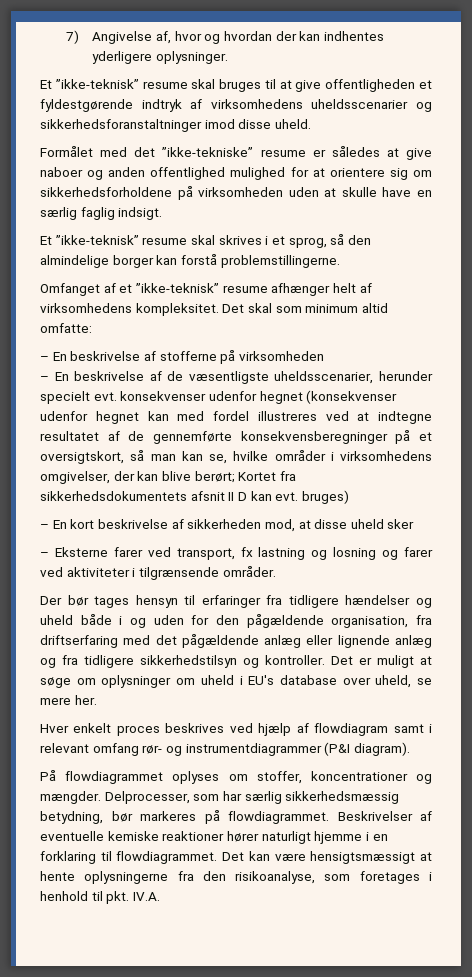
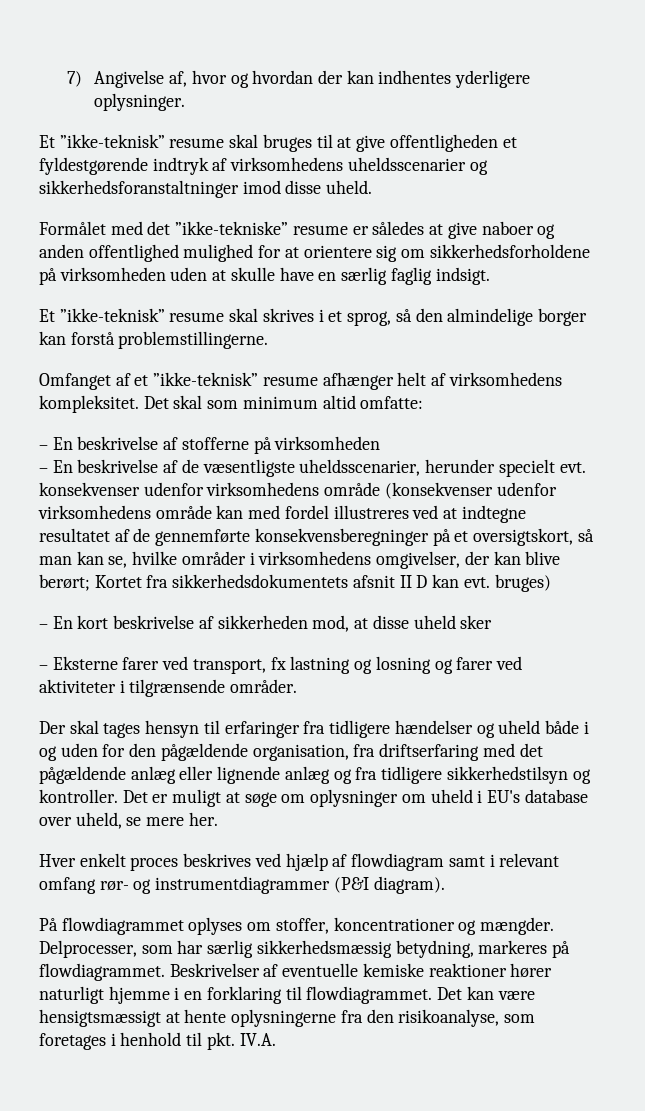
- – En beskrivelse af de væsentligste uheldsscenarier, herunder specielt evt. konsekvenser udenfor hegnet (konsekvenser udenfor hegnet kan med fordel illustreres ved at indtegne resultatet af de gennemførte konsekvensberegninger på et oversigtskort, så man kan se, hvilke områder i virksomhedens omgivelser, der kan blive berørt; Kortet fra sikkerhedsdokumentets afsnit II D kan evt. bruges)
+ – En beskrivelse af de væsentligste uheldsscenarier, herunder specielt evt. konsekvenser udenfor virksomhedens område (konsekvenser udenfor virksomhedens område kan med fordel illustreres ved at indtegne resultatet af de gennemførte konsekvensberegninger på et oversigtskort, så man kan se, hvilke områder i virksomhedens omgivelser, der kan blive berørt; Kortet fra sikkerhedsdokumentets afsnit II D kan evt. bruges)
- Der bør tages hensyn til erfaringer fra tidligere hændelser og uheld både i og uden for den pågældende organisation, fra driftserfaring med det pågældende anlæg eller lignende anlæg og fra tidligere sikkerhedstilsyn og kontroller.
+ Der skal tages hensyn til erfaringer fra tidligere hændelser og uheld både i og uden for den pågældende organisation, fra driftserfaring med det pågældende anlæg eller lignende anlæg og fra tidligere sikkerhedstilsyn og kontroller.
- Delprocesser, som har særlig sikkerhedsmæssig betydning, bør markeres på flowdiagrammet.
+ Delprocesser, som har særlig sikkerhedsmæssig betydning, markeres på flowdiagrammet.

